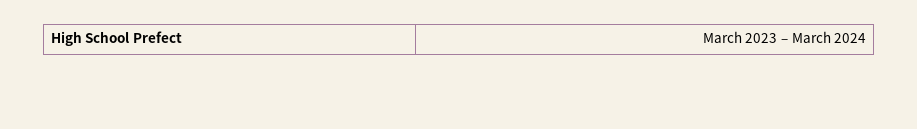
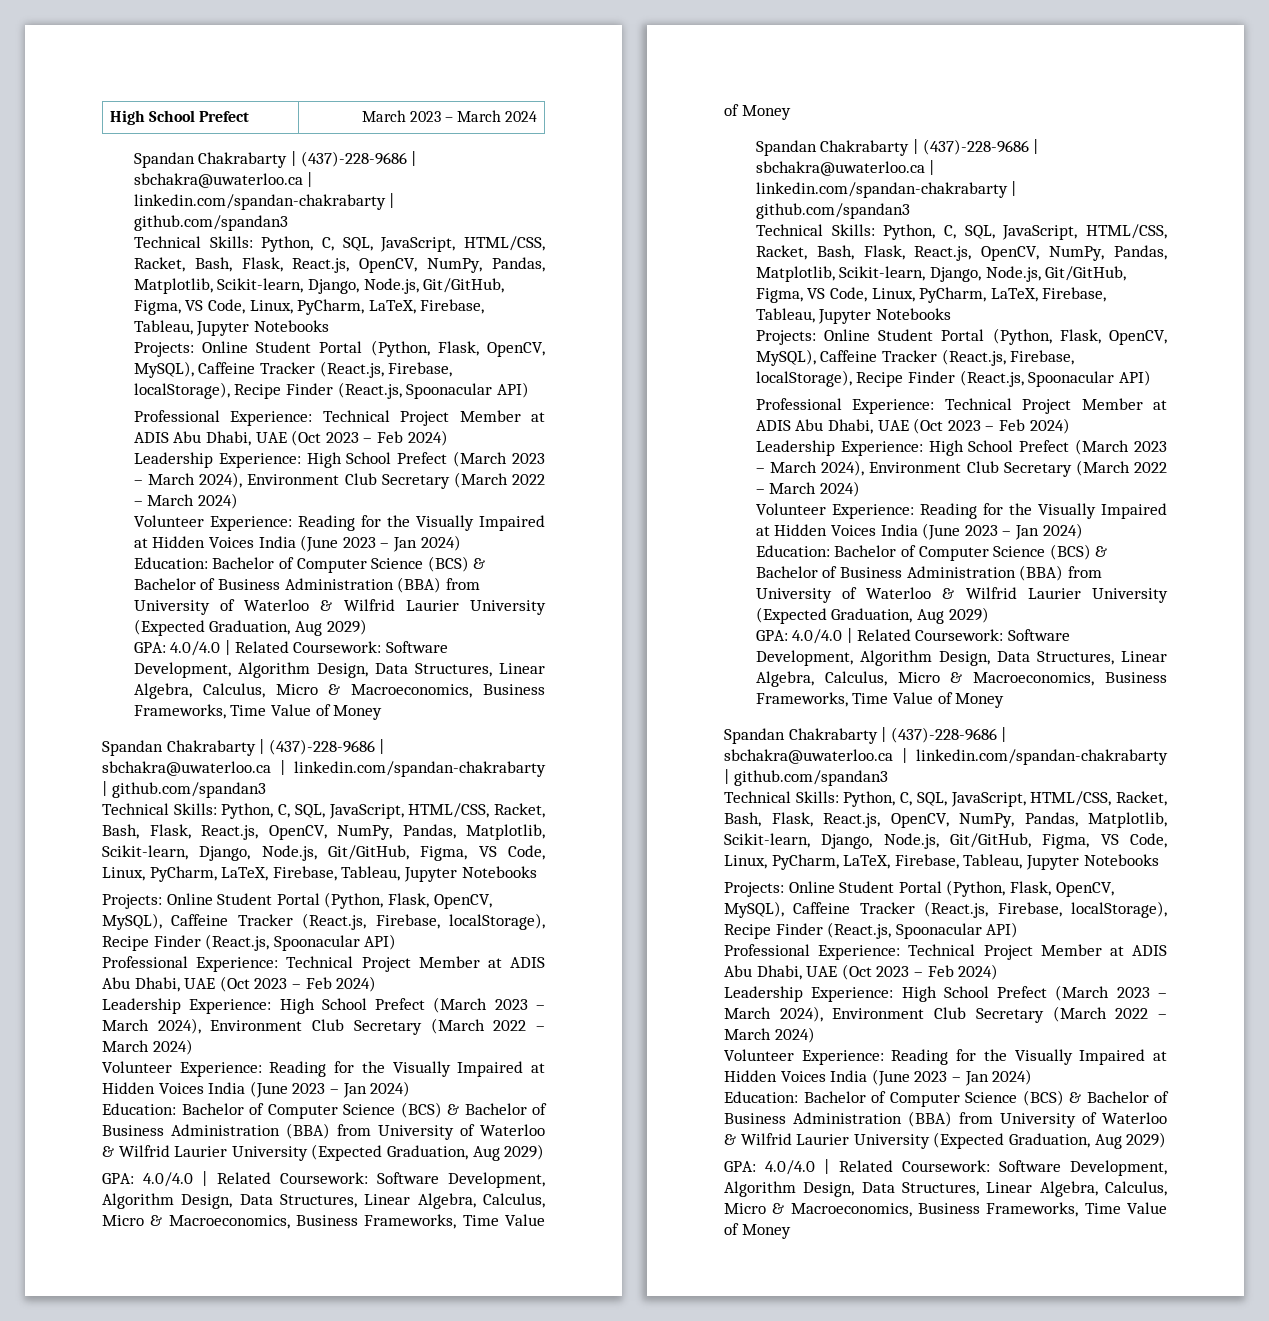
  High School Prefect | March 2023 – March 2024
+ Spandan Chakrabarty | (437)-228-9686 | sbchakra@uwaterloo.ca | linkedin.com/spandan-chakrabarty | github.com/spandan3
+ Technical Skills: Python, C, SQL, JavaScript, HTML/CSS, Racket, Bash, Flask, React.js, OpenCV, NumPy, Pandas, Matplotlib, Scikit-learn, Django, Node.js, Git/GitHub, Figma, VS Code, Linux, PyCharm, LaTeX, Firebase, Tableau, Jupyter Notebooks
+ Projects: Online Student Portal (Python, Flask, OpenCV, MySQL), Caffeine Tracker (React.js, Firebase, localStorage), Recipe Finder (React.js, Spoonacular API)
+ Professional Experience: Technical Project Member at ADIS Abu Dhabi, UAE (Oct 2023 – Feb 2024)
+ Leadership Experience: High School Prefect (March 2023 – March 2024), Environment Club Secretary (March 2022 – March 2024)
+ Volunteer Experience: Reading for the Visually Impaired at Hidden Voices India (June 2023 – Jan 2024)
+ Education: Bachelor of Computer Science (BCS) & Bachelor of Business Administration (BBA) from University of Waterloo & Wilfrid Laurier University (Expected Graduation, Aug 2029)
+ GPA: 4.0/4.0 | Related Coursework: Software Development, Algorithm Design, Data Structures, Linear Algebra, Calculus, Micro & Macroeconomics, Business Frameworks, Time Value of Money
+ Spandan Chakrabarty | (437)-228-9686 | sbchakra@uwaterloo.ca | linkedin.com/spandan-chakrabarty | github.com/spandan3
+ Technical Skills: Python, C, SQL, JavaScript, HTML/CSS, Racket, Bash, Flask, React.js, OpenCV, NumPy, Pandas, Matplotlib, Scikit-learn, Django, Node.js, Git/GitHub, Figma, VS Code, Linux, PyCharm, LaTeX, Firebase, Tableau, Jupyter Notebooks
+ Projects: Online Student Portal (Python, Flask, OpenCV, MySQL), Caffeine Tracker (React.js, Firebase, localStorage), Recipe Finder (React.js, Spoonacular API)
+ Professional Experience: Technical Project Member at ADIS Abu Dhabi, UAE (Oct 2023 – Feb 2024)
+ Leadership Experience: High School Prefect (March 2023 – March 2024), Environment Club Secretary (March 2022 – March 2024)
+ Volunteer Experience: Reading for the Visually Impaired at Hidden Voices India (June 2023 – Jan 2024)
+ Education: Bachelor of Computer Science (BCS) & Bachelor of Business Administration (BBA) from University of Waterloo & Wilfrid Laurier University (Expected Graduation, Aug 2029)
+ GPA: 4.0/4.0 | Related Coursework: Software Development, Algorithm Design, Data Structures, Linear Algebra, Calculus, Micro & Macroeconomics, Business Frameworks, Time Value of Money
+ Spandan Chakrabarty | (437)-228-9686 | sbchakra@uwaterloo.ca | linkedin.com/spandan-chakrabarty | github.com/spandan3
+ Technical Skills: Python, C, SQL, JavaScript, HTML/CSS, Racket, Bash, Flask, React.js, OpenCV, NumPy, Pandas, Matplotlib, Scikit-learn, Django, Node.js, Git/GitHub, Figma, VS Code, Linux, PyCharm, LaTeX, Firebase, Tableau, Jupyter Notebooks
+ Projects: Online Student Portal (Python, Flask, OpenCV, MySQL), Caffeine Tracker (React.js, Firebase, localStorage), Recipe Finder (React.js, Spoonacular API)
+ Professional Experience: Technical Project Member at ADIS Abu Dhabi, UAE (Oct 2023 – Feb 2024)
+ Leadership Experience: High School Prefect (March 2023 – March 2024), Environment Club Secretary (March 2022 – March 2024)
+ Volunteer Experience: Reading for the Visually Impaired at Hidden Voices India (June 2023 – Jan 2024)
+ Education: Bachelor of Computer Science (BCS) & Bachelor of Business Administration (BBA) from University of Waterloo & Wilfrid Laurier University (Expected Graduation, Aug 2029)
+ GPA: 4.0/4.0 | Related Coursework: Software Development, Algorithm Design, Data Structures, Linear Algebra, Calculus, Micro & Macroeconomics, Business Frameworks, Time Value of Money
+ Spandan Chakrabarty | (437)-228-9686 | sbchakra@uwaterloo.ca | linkedin.com/spandan-chakrabarty | github.com/spandan3
+ Technical Skills: Python, C, SQL, JavaScript, HTML/CSS, Racket, Bash, Flask, React.js, OpenCV, NumPy, Pandas, Matplotlib, Scikit-learn, Django, Node.js, Git/GitHub, Figma, VS Code, Linux, PyCharm, LaTeX, Firebase, Tableau, Jupyter Notebooks
+ Projects: Online Student Portal (Python, Flask, OpenCV, MySQL), Caffeine Tracker (React.js, Firebase, localStorage), Recipe Finder (React.js, Spoonacular API)
+ Professional Experience: Technical Project Member at ADIS Abu Dhabi, UAE (Oct 2023 – Feb 2024)
+ Leadership Experience: High School Prefect (March 2023 – March 2024), Environment Club Secretary (March 2022 – March 2024)
+ Volunteer Experience: Reading for the Visually Impaired at Hidden Voices India (June 2023 – Jan 2024)
+ Education: Bachelor of Computer Science (BCS) & Bachelor of Business Administration (BBA) from University of Waterloo & Wilfrid Laurier University (Expected Graduation, Aug 2029)
+ GPA: 4.0/4.0 | Related Coursework: Software Development, Algorithm Design, Data Structures, Linear Algebra, Calculus, Micro & Macroeconomics, Business Frameworks, Time Value of Money

